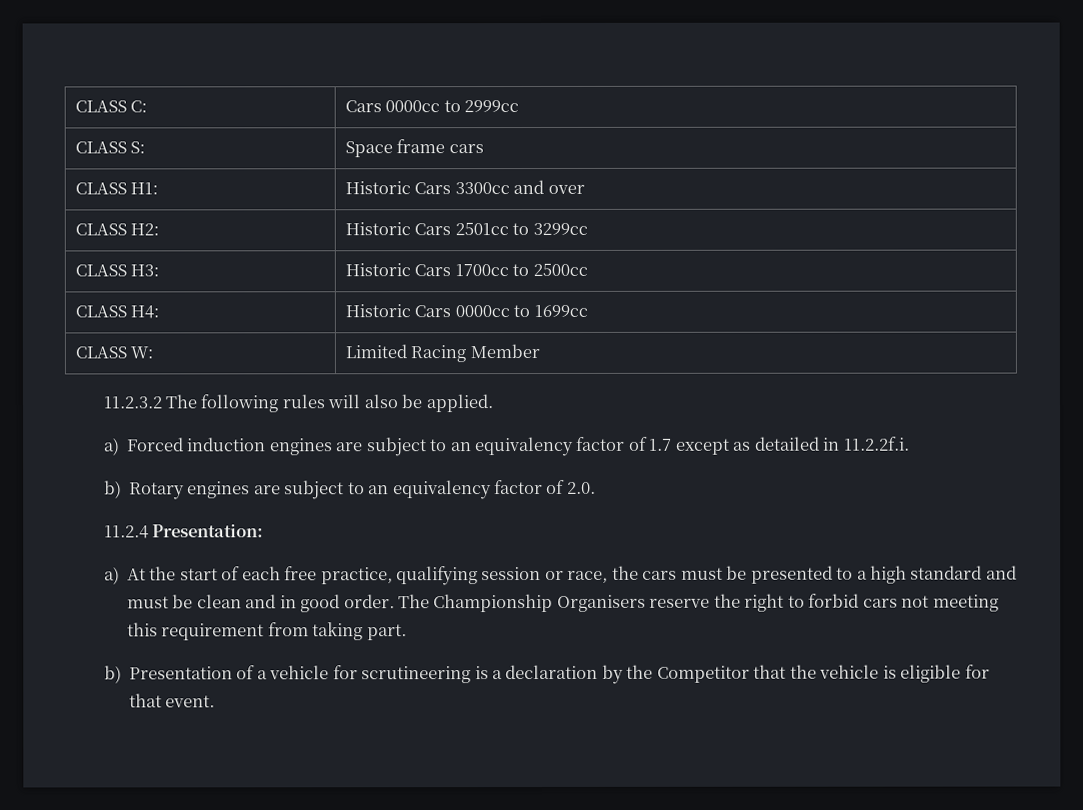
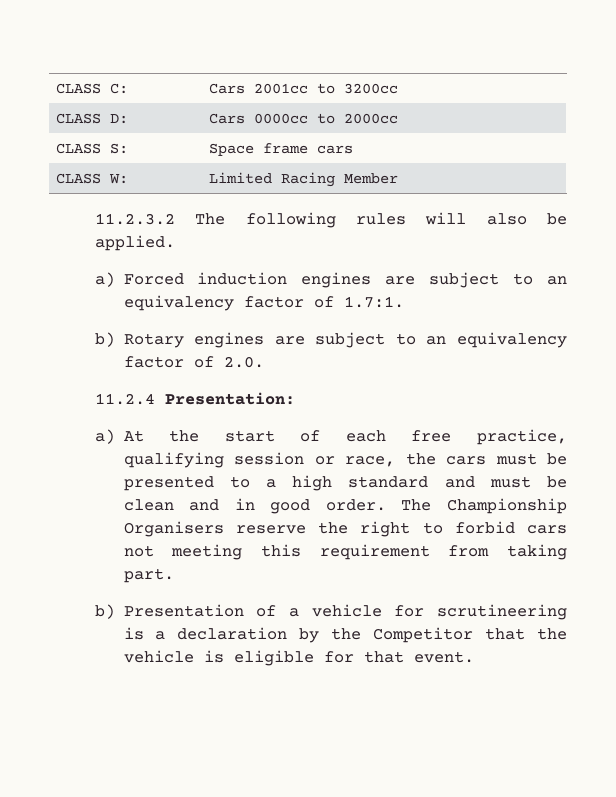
- CLASS C: | Cars 0000cc to 2999cc
+ CLASS C: | Cars 2001cc to 3200cc
+ CLASS D: | Cars 0000cc to 2000cc
- CLASS H1: | Historic Cars 3300cc and over
- CLASS H2: | Historic Cars 2501cc to 3299cc
- CLASS H3: | Historic Cars 1700cc to 2500cc
- CLASS H4: | Historic Cars 0000cc to 1699cc
- a) Forced induction engines are subject to an equivalency factor of 1.7 except as detailed in 11.2.2f.i.
+ a) Forced induction engines are subject to an equivalency factor of 1.7:1.

